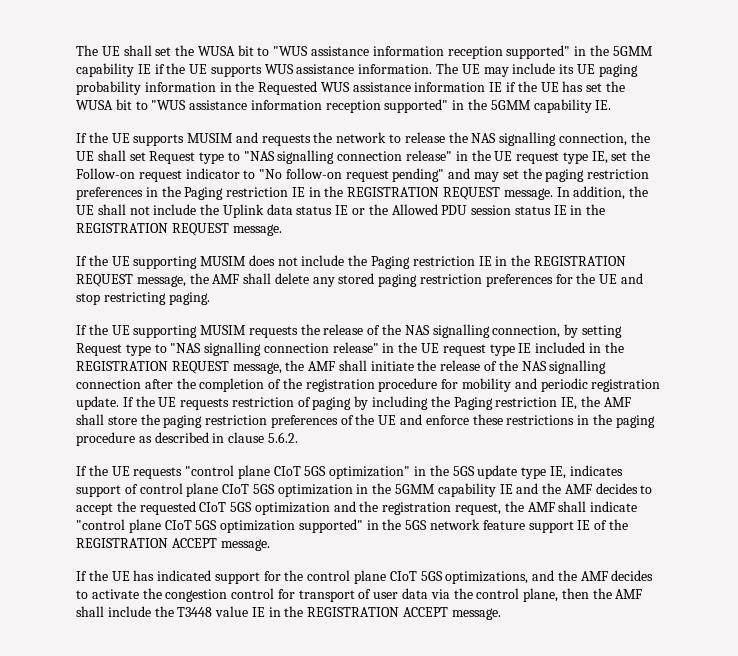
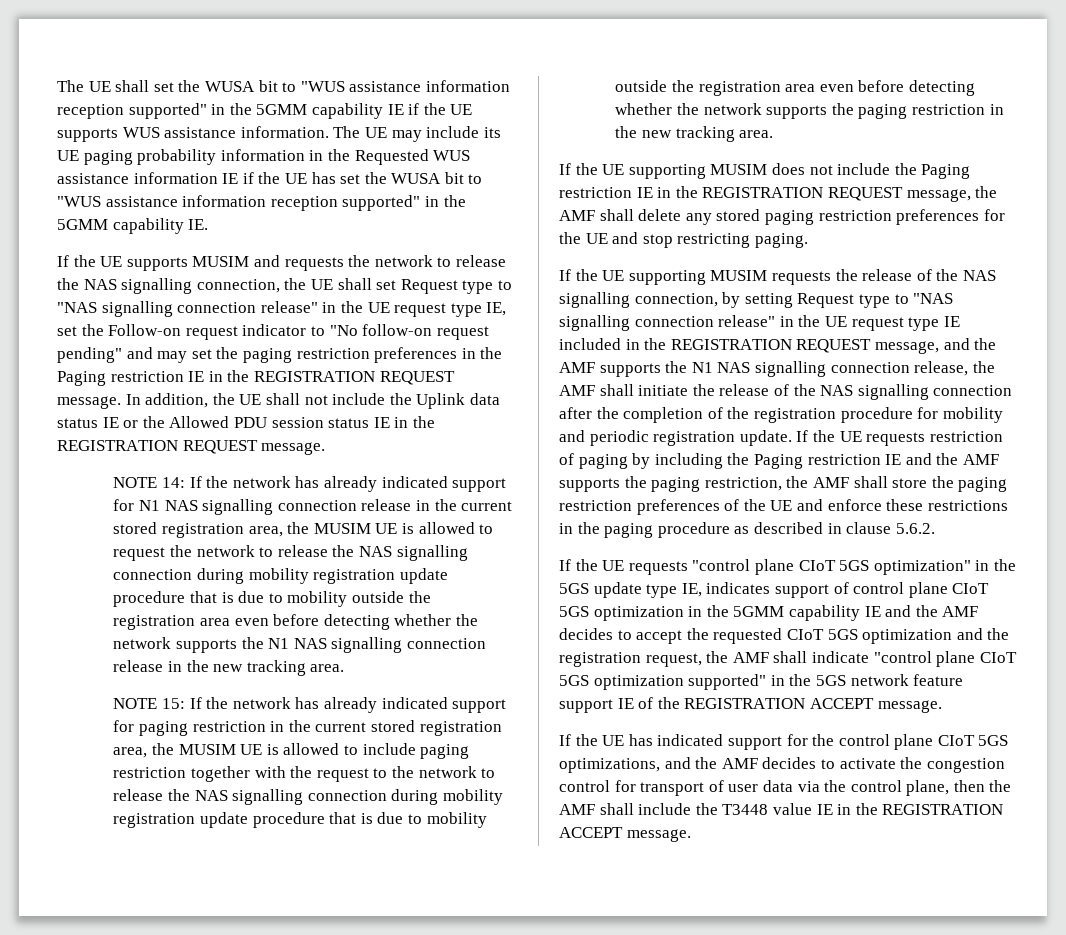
+ NOTE 14: If the network has already indicated support for N1 NAS signalling connection release in the current stored registration area, the MUSIM UE is allowed to request the network to release the NAS signalling connection during mobility registration update procedure that is due to mobility outside the registration area even before detecting whether the network supports the N1 NAS signalling connection release in the new tracking area.
+ NOTE 15: If the network has already indicated support for paging restriction in the current stored registration area, the MUSIM UE is allowed to include paging restriction together with the request to the network to release the NAS signalling connection during mobility registration update procedure that is due to mobility outside the registration area even before detecting whether the network supports the paging restriction in the new tracking area.
- If the UE supporting MUSIM requests the release of the NAS signalling connection, by setting Request type to "NAS signalling connection release" in the UE request type IE included in the REGISTRATION REQUEST message, the AMF shall initiate the release of the NAS signalling connection after the completion of the registration procedure for mobility and periodic registration update.
+ If the UE supporting MUSIM requests the release of the NAS signalling connection, by setting Request type to "NAS signalling connection release" in the UE request type IE included in the REGISTRATION REQUEST message, and the AMF supports the N1 NAS signalling connection release, the AMF shall initiate the release of the NAS signalling connection after the completion of the registration procedure for mobility and periodic registration update.
- If the UE requests restriction of paging by including the Paging restriction IE, the AMF shall store the paging restriction preferences of the UE and enforce these restrictions in the paging procedure as described in clause 5.6.2.
+ If the UE requests restriction of paging by including the Paging restriction IE and the AMF supports the paging restriction, the AMF shall store the paging restriction preferences of the UE and enforce these restrictions in the paging procedure as described in clause 5.6.2.

